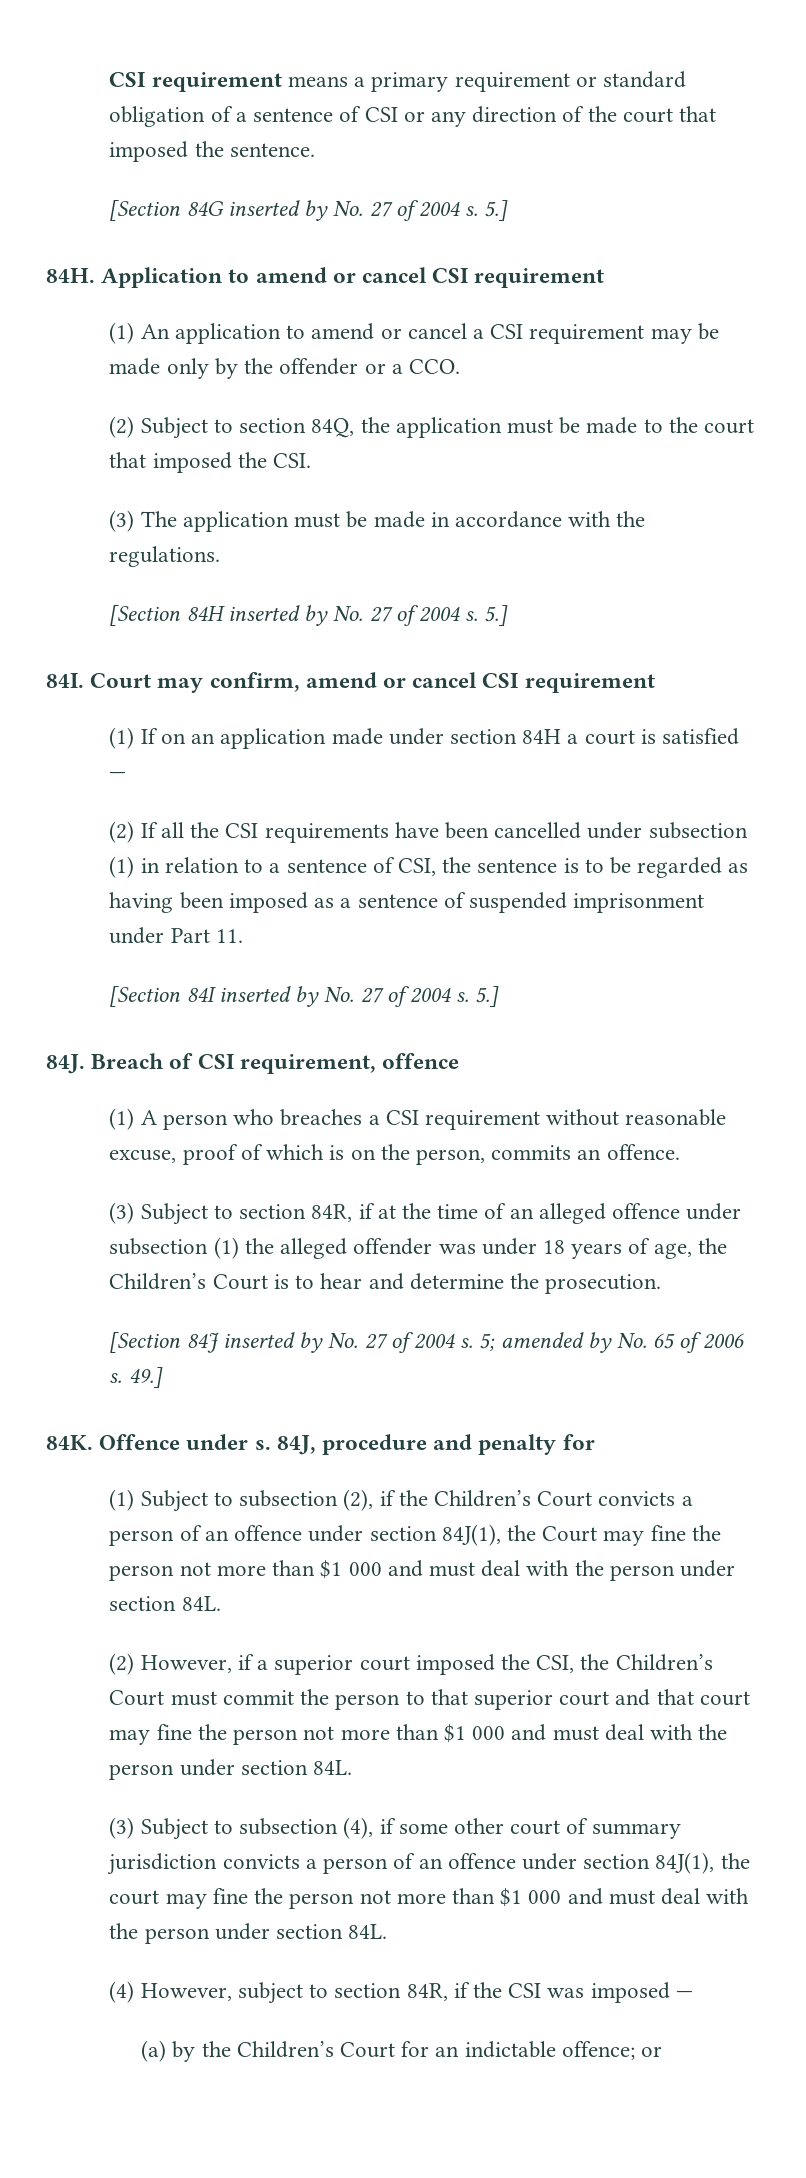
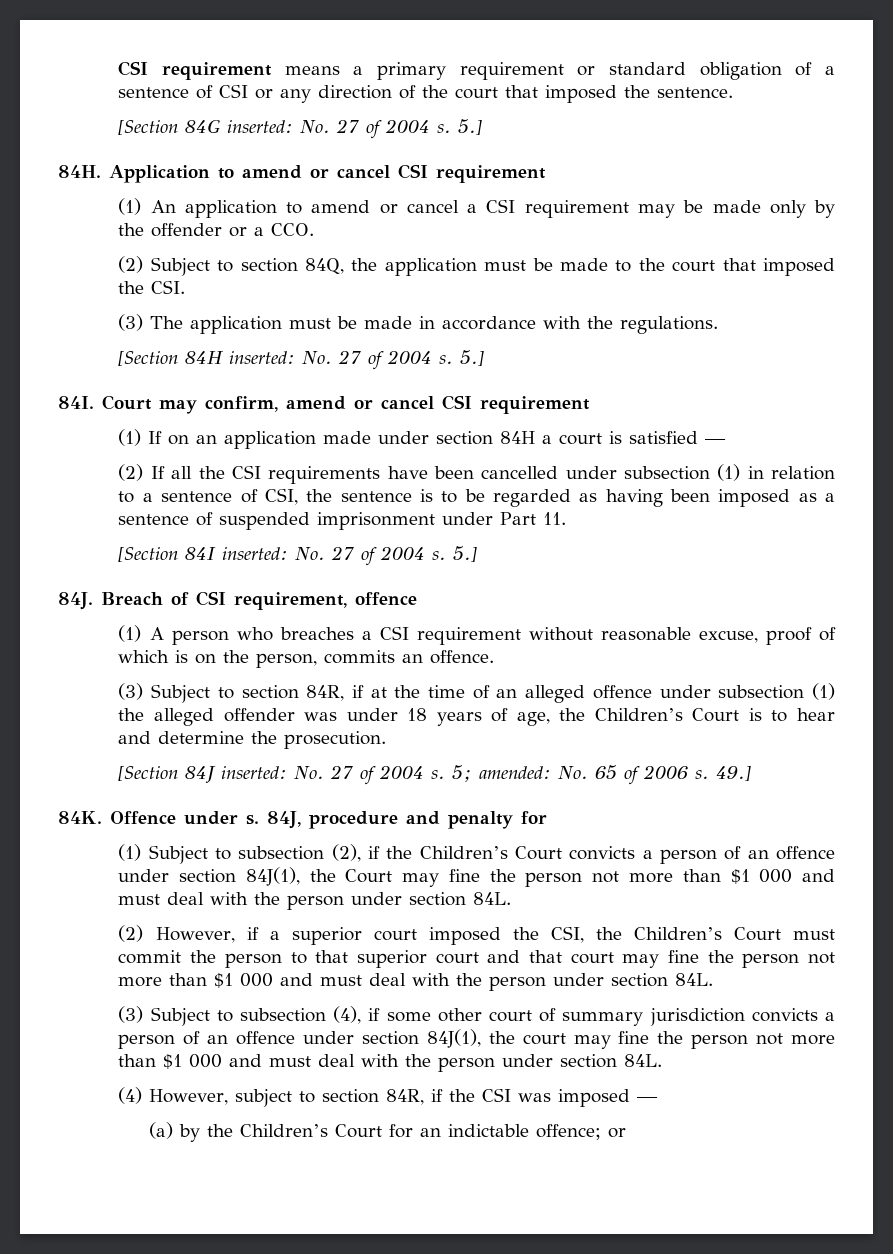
- [Section 84G inserted by No. 27 of 2004 s.
+ [Section 84G inserted: No. 27 of 2004 s.
- [Section 84H inserted by No. 27 of 2004 s.
+ [Section 84H inserted: No. 27 of 2004 s.
- [Section 84I inserted by No. 27 of 2004 s.
+ [Section 84I inserted: No. 27 of 2004 s.
- [Section 84J inserted by No. 27 of 2004 s.
+ [Section 84J inserted: No. 27 of 2004 s.
- 5; amended by No. 65 of 2006 s.
+ 5; amended: No. 65 of 2006 s.

